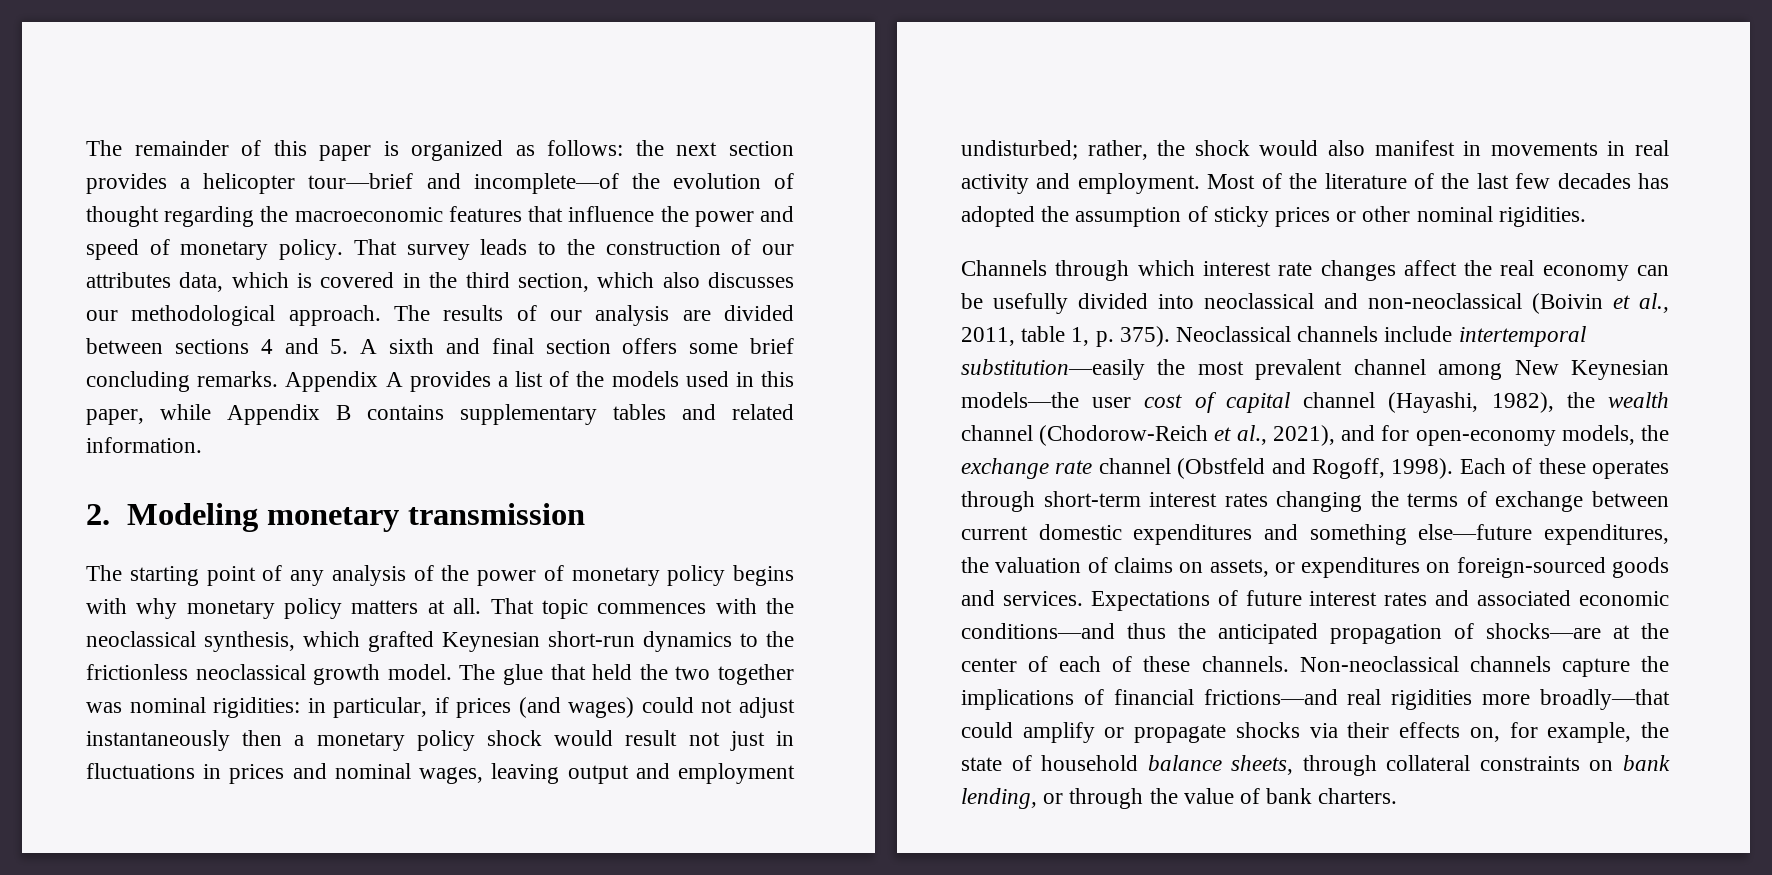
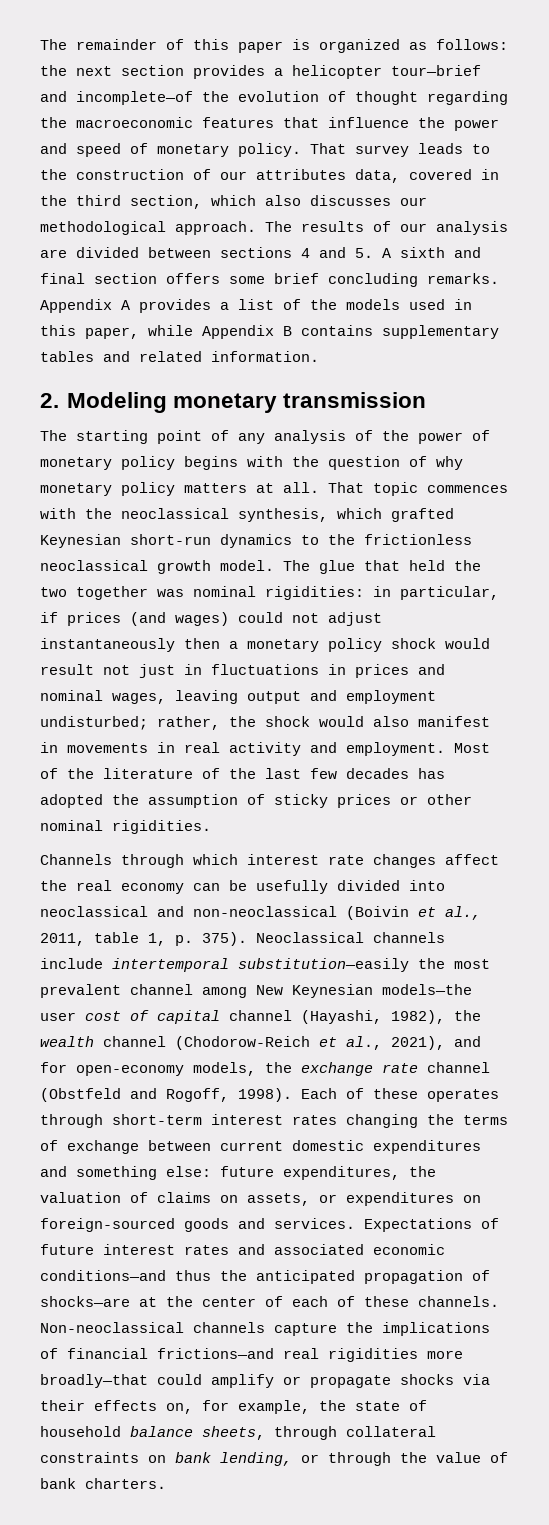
- That survey leads to the construction of our attributes data, which is covered in the third section, which also discusses our methodological approach.
+ That survey leads to the construction of our attributes data, covered in the third section, which also discusses our methodological approach.
- The starting point of any analysis of the power of monetary policy begins with why monetary policy matters at all.
+ The starting point of any analysis of the power of monetary policy begins with the question of why monetary policy matters at all.
- Each of these operates through short-term interest rates changing the terms of exchange between current domestic expenditures and something else—future expenditures, the valuation of claims on assets, or expenditures on foreign-sourced goods and services.
+ Each of these operates through short-term interest rates changing the terms of exchange between current domestic expenditures and something else: future expenditures, the valuation of claims on assets, or expenditures on foreign-sourced goods and services.

